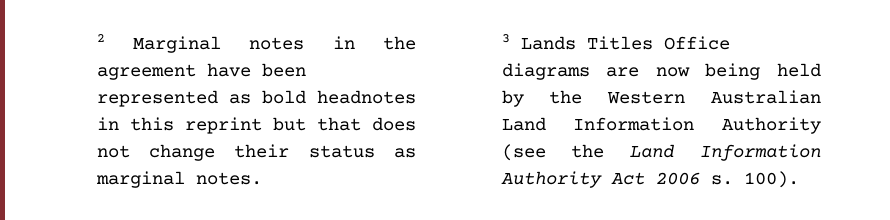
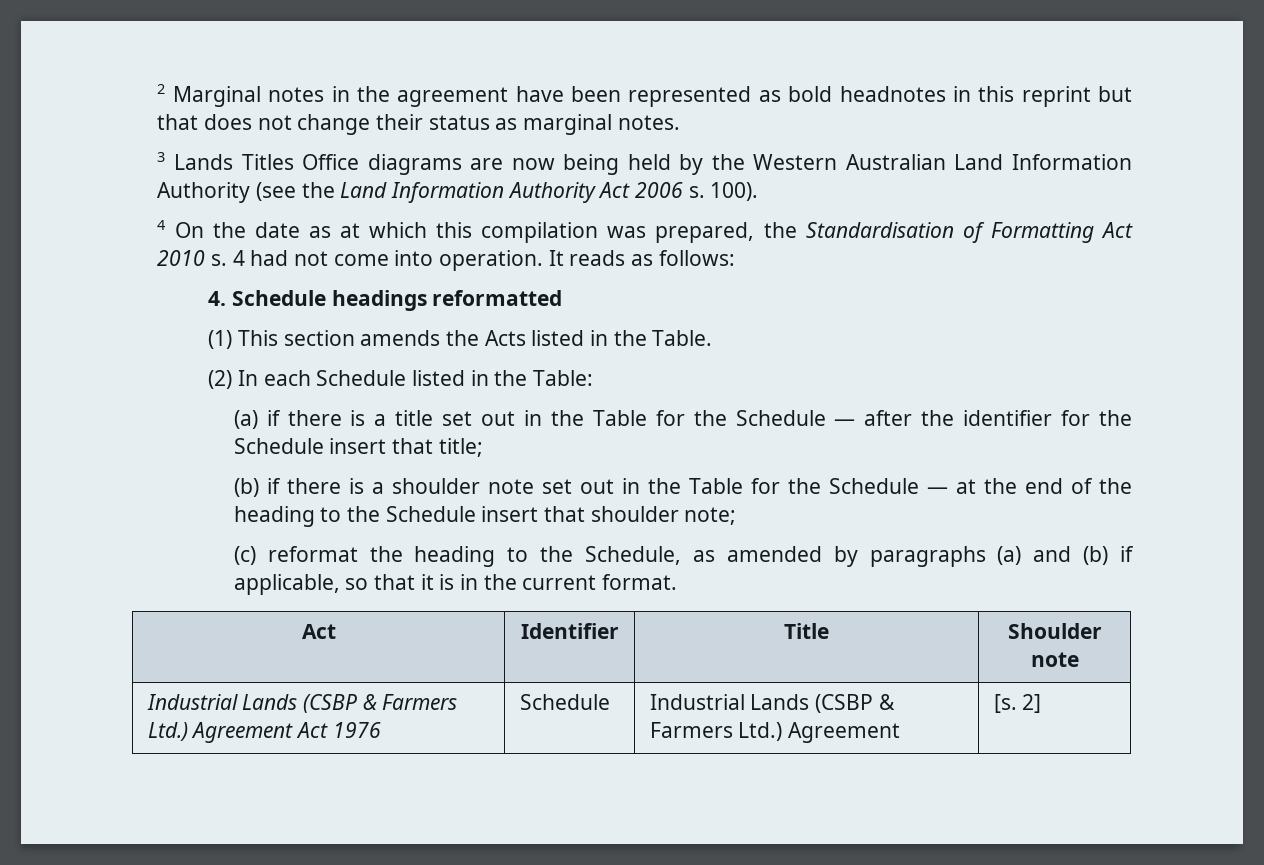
+ 4 On the date as at which this compilation was prepared, the Standardisation of Formatting Act 2010 s. 4 had not come into operation. It reads as follows:
+ 4. Schedule headings reformatted
+ (1) This section amends the Acts listed in the Table.
+ (2) In each Schedule listed in the Table:
+ (a) if there is a title set out in the Table for the Schedule — after the identifier for the Schedule insert that title;
+ (b) if there is a shoulder note set out in the Table for the Schedule — at the end of the heading to the Schedule insert that shoulder note;
+ (c) reformat the heading to the Schedule, as amended by paragraphs (a) and (b) if applicable, so that it is in the current format.
+ Act | Identifier | Title | Shoulder note
+ Industrial Lands (CSBP & Farmers Ltd.) Agreement Act 1976 | Schedule | Industrial Lands (CSBP & Farmers Ltd.) Agreement | [s. 2]

